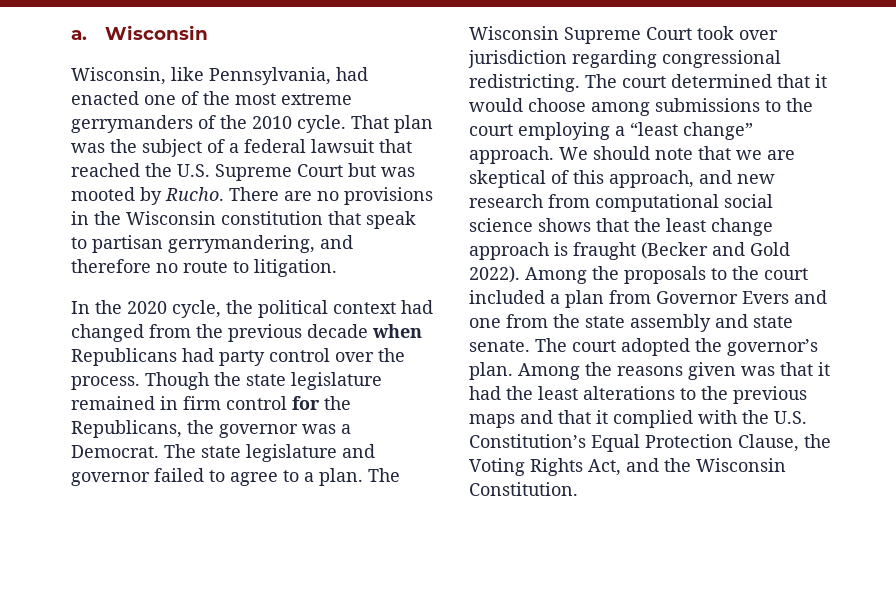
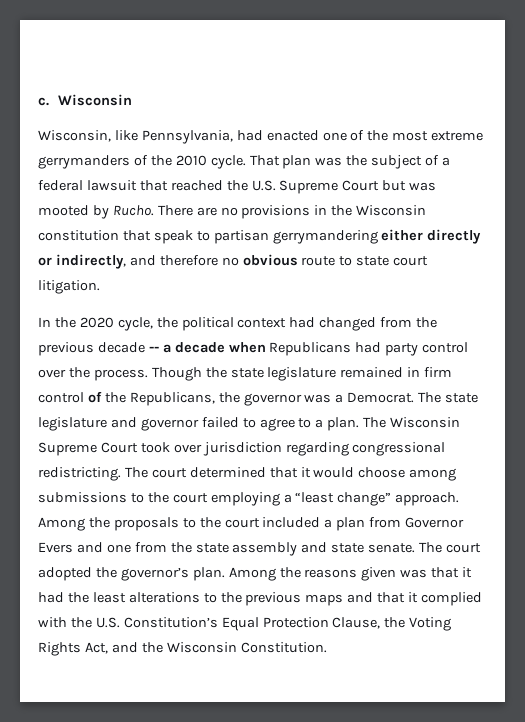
- a.
+ c.
- There are no provisions in the Wisconsin constitution that speak to partisan gerrymandering, and therefore no route to litigation.
+ There are no provisions in the Wisconsin constitution that speak to partisan gerrymandering either directly or indirectly, and therefore no obvious route to state court litigation.
- In the 2020 cycle, the political context had changed from the previous decade when Republicans had party control over the process.
+ In the 2020 cycle, the political context had changed from the previous decade -- a decade when Republicans had party control over the process.
- Though the state legislature remained in firm control for the Republicans, the governor was a Democrat.
+ Though the state legislature remained in firm control of the Republicans, the governor was a Democrat.
- We should note that we are skeptical of this approach, and new research from computational social science shows that the least change approach is fraught (Becker and Gold 2022).

